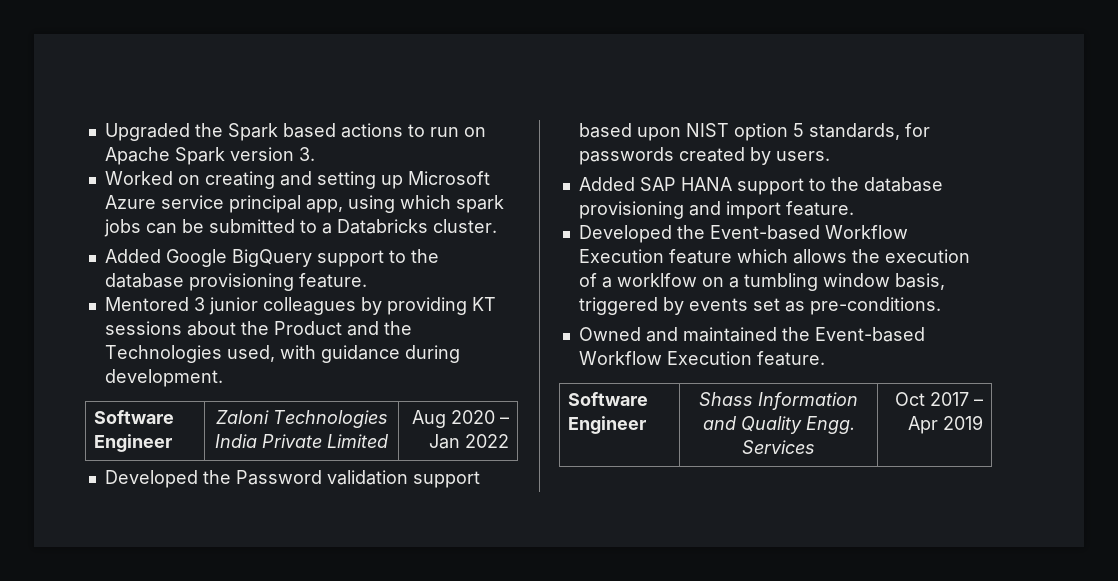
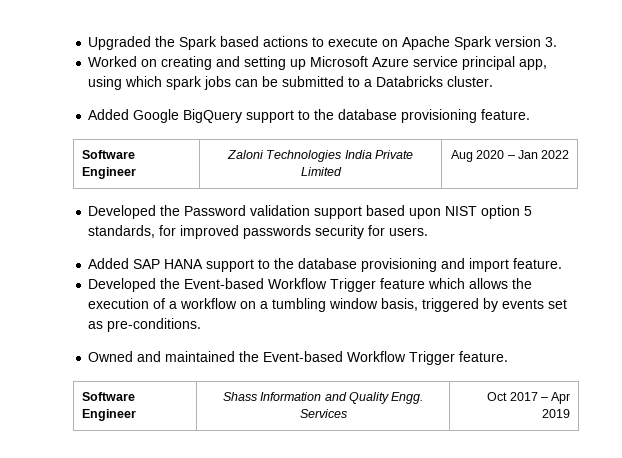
- Upgraded the Spark based actions to run on Apache Spark version 3.
+ Upgraded the Spark based actions to execute on Apache Spark version 3.
- Mentored 3 junior colleagues by providing KT sessions about the Product and the Technologies used, with guidance during development.
- Developed the Password validation support based upon NIST option 5 standards, for passwords created by users.
+ Developed the Password validation support based upon NIST option 5 standards, for improved passwords security for users.
- Developed the Event-based Workflow Execution feature which allows the execution of a worklfow on a tumbling window basis, triggered by events set as pre-conditions.
+ Developed the Event-based Workflow Trigger feature which allows the execution of a workflow on a tumbling window basis, triggered by events set as pre-conditions.
- Owned and maintained the Event-based Workflow Execution feature.
+ Owned and maintained the Event-based Workflow Trigger feature.

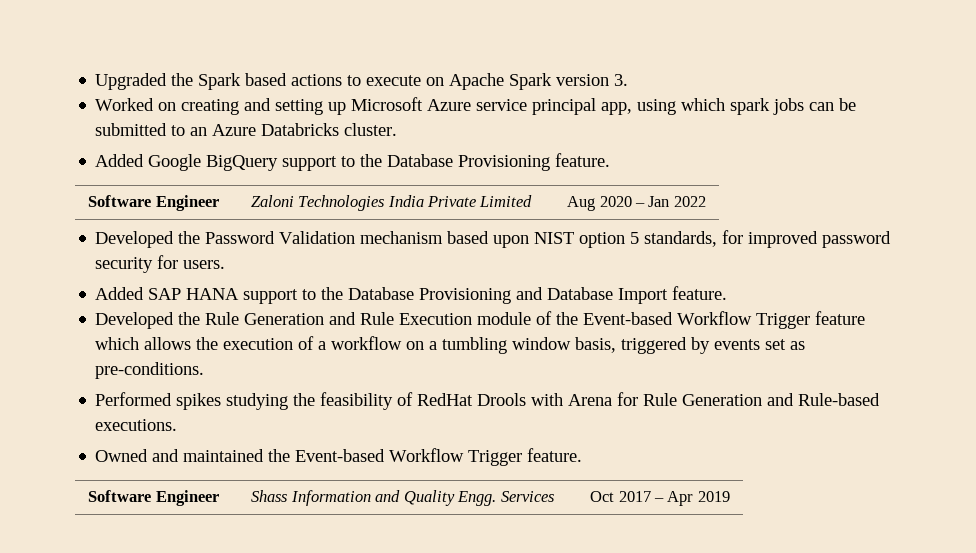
- Worked on creating and setting up Microsoft Azure service principal app, using which spark jobs can be submitted to a Databricks cluster.
+ Worked on creating and setting up Microsoft Azure service principal app, using which spark jobs can be submitted to an Azure Databricks cluster.
- Added Google BigQuery support to the database provisioning feature.
+ Added Google BigQuery support to the Database Provisioning feature.
- Developed the Password validation support based upon NIST option 5 standards, for improved passwords security for users.
+ Developed the Password Validation mechanism based upon NIST option 5 standards, for improved password security for users.
- Added SAP HANA support to the database provisioning and import feature.
- Developed the Event-based Workflow Trigger feature which allows the execution of a workflow on a tumbling window basis, triggered by events set as pre-conditions.
+ Added SAP HANA support to the Database Provisioning and Database Import feature.
+ Developed the Rule Generation and Rule Execution module of the Event-based Workflow Trigger feature which allows the execution of a workflow on a tumbling window basis, triggered by events set as pre-conditions.
+ Performed spikes studying the feasibility of RedHat Drools with Arena for Rule Generation and Rule-based executions.

